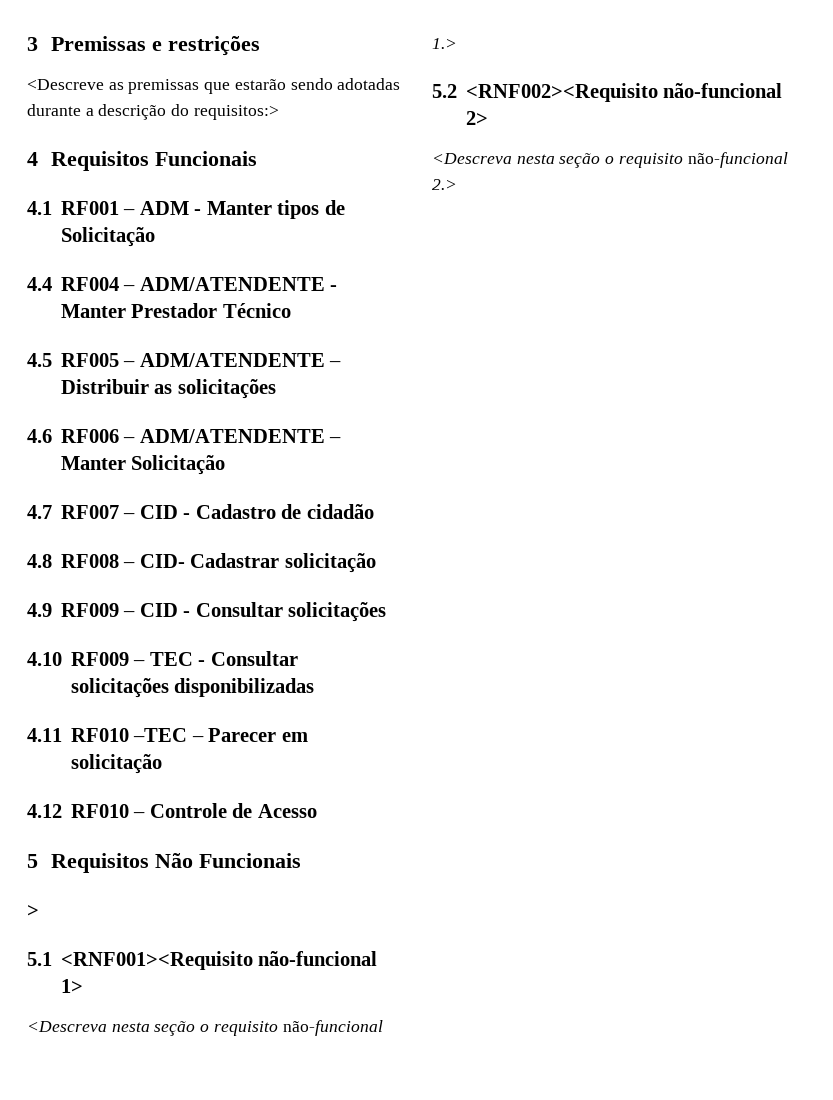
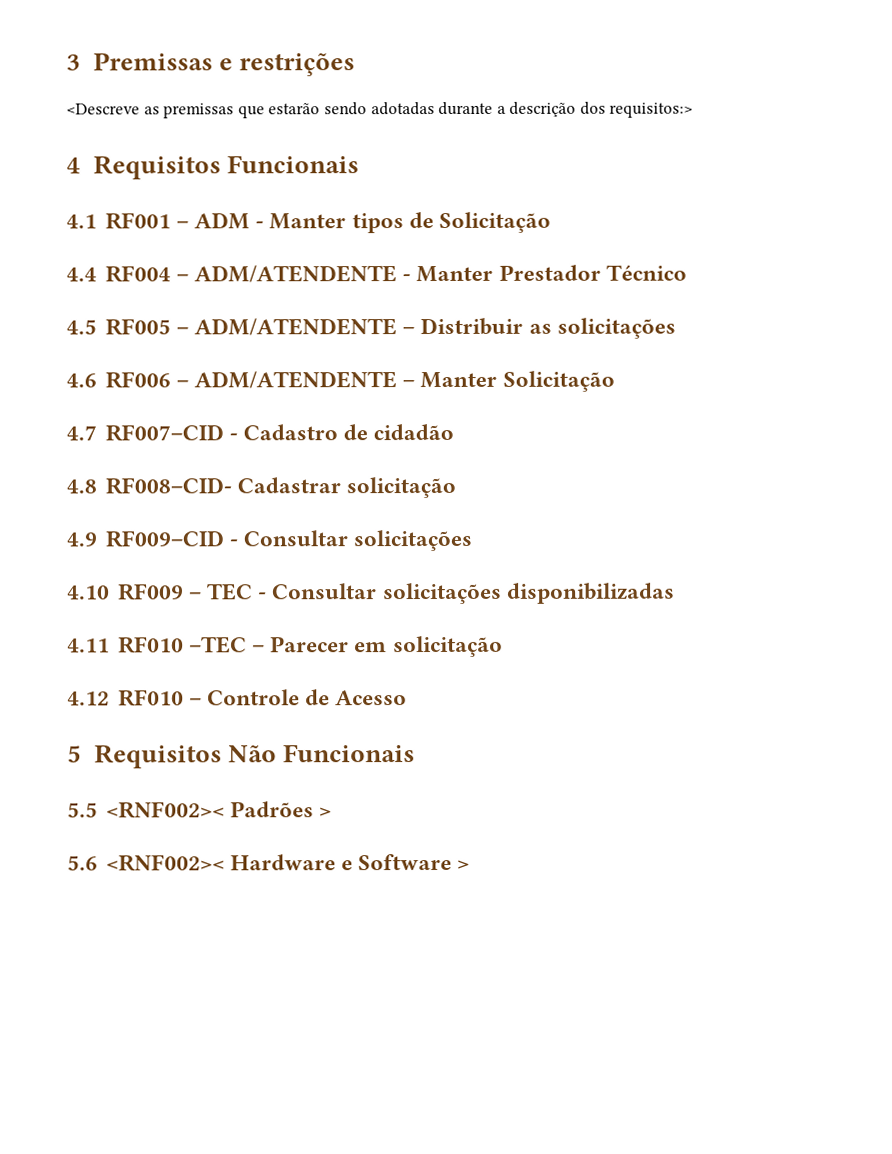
- <Descreve as premissas que estarão sendo adotadas durante a descrição do requisitos:>
+ <Descreve as premissas que estarão sendo adotadas durante a descrição dos requisitos:>
- 4.7 RF007 – CID - Cadastro de cidadão
+ 4.7 RF007–CID - Cadastro de cidadão
- 4.8 RF008 – CID- Cadastrar solicitação
+ 4.8 RF008–CID- Cadastrar solicitação
- 4.9 RF009 – CID - Consultar solicitações
+ 4.9 RF009–CID - Consultar solicitações
- >
- 5.1 <RNF001><Requisito não-funcional 1>
- <Descreva nesta seção o requisito não-funcional 1.>
- 5.2 <RNF002><Requisito não-funcional 2>
- <Descreva nesta seção o requisito não-funcional 2.>
+ 5.5 <RNF002>< Padrões >
+ 5.6 <RNF002>< Hardware e Software >

